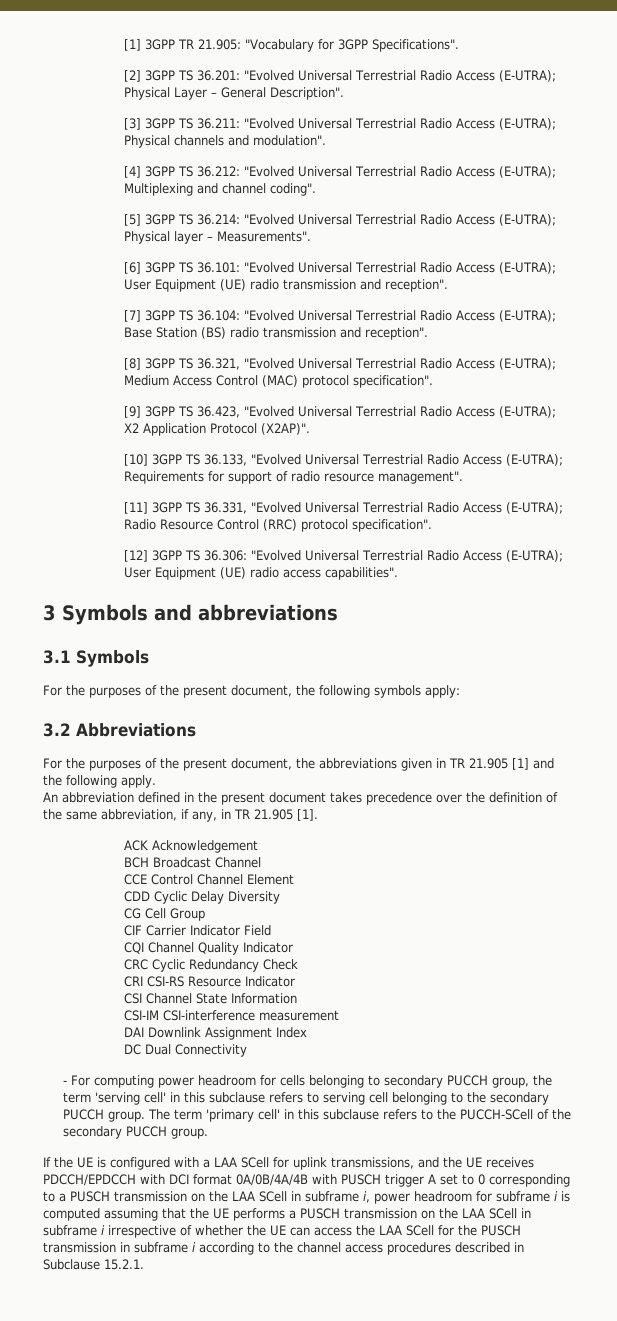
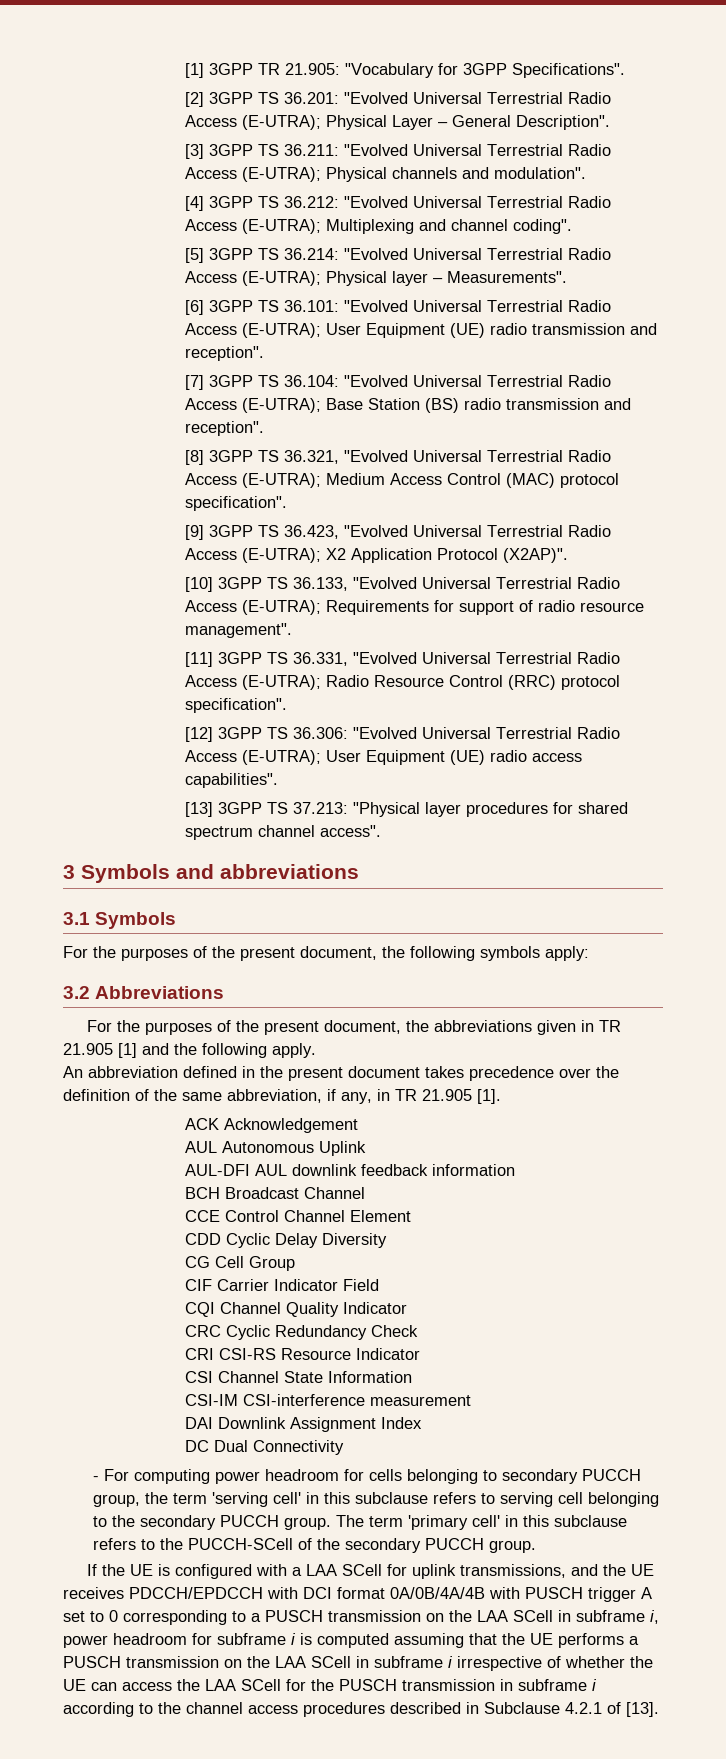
+ [13] 3GPP TS 37.213: "Physical layer procedures for shared spectrum channel access".
+ AUL Autonomous Uplink
+ AUL-DFI AUL downlink feedback information
- If the UE is configured with a LAA SCell for uplink transmissions, and the UE receives PDCCH/EPDCCH with DCI format 0A/0B/4A/4B with PUSCH trigger A set to 0 corresponding to a PUSCH transmission on the LAA SCell in subframe i, power headroom for subframe i is computed assuming that the UE performs a PUSCH transmission on the LAA SCell in subframe i irrespective of whether the UE can access the LAA SCell for the PUSCH transmission in subframe i according to the channel access procedures described in Subclause 15.2.1.
+ If the UE is configured with a LAA SCell for uplink transmissions, and the UE receives PDCCH/EPDCCH with DCI format 0A/0B/4A/4B with PUSCH trigger A set to 0 corresponding to a PUSCH transmission on the LAA SCell in subframe i, power headroom for subframe i is computed assuming that the UE performs a PUSCH transmission on the LAA SCell in subframe i irrespective of whether the UE can access the LAA SCell for the PUSCH transmission in subframe i according to the channel access procedures described in Subclause 4.2.1 of [13].

